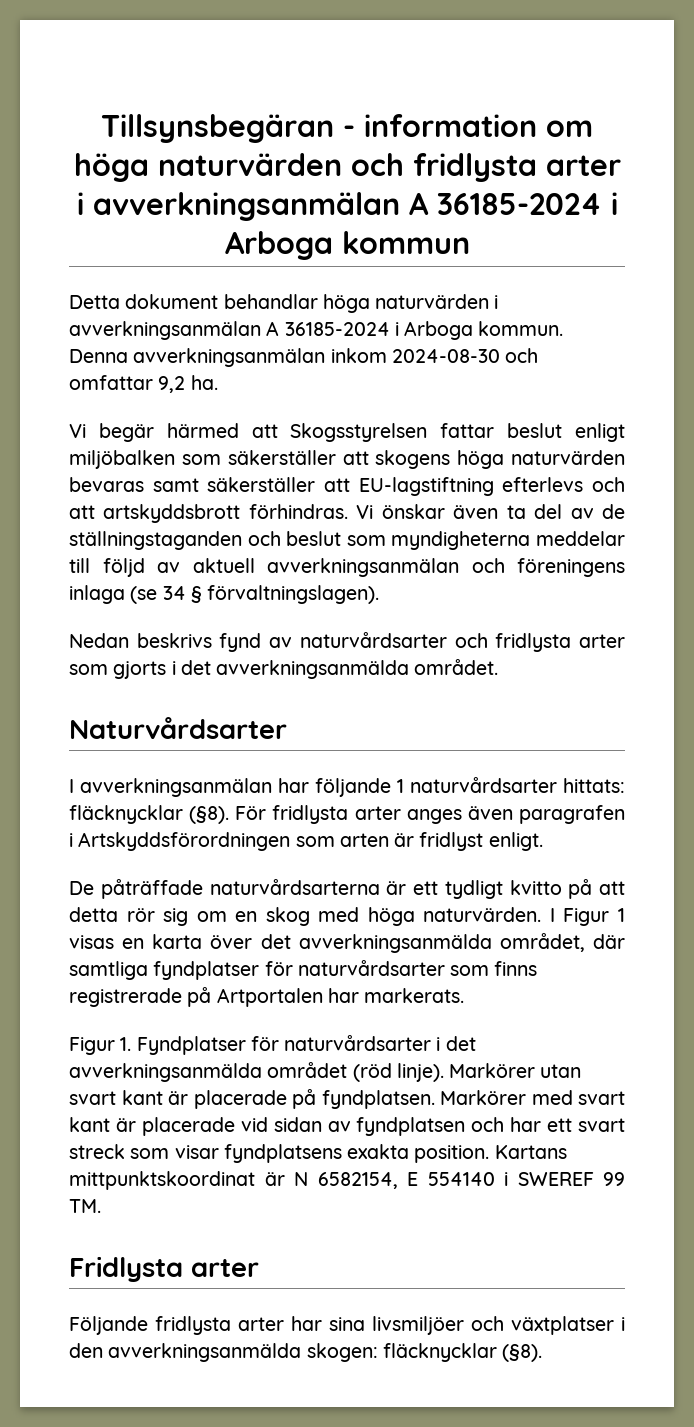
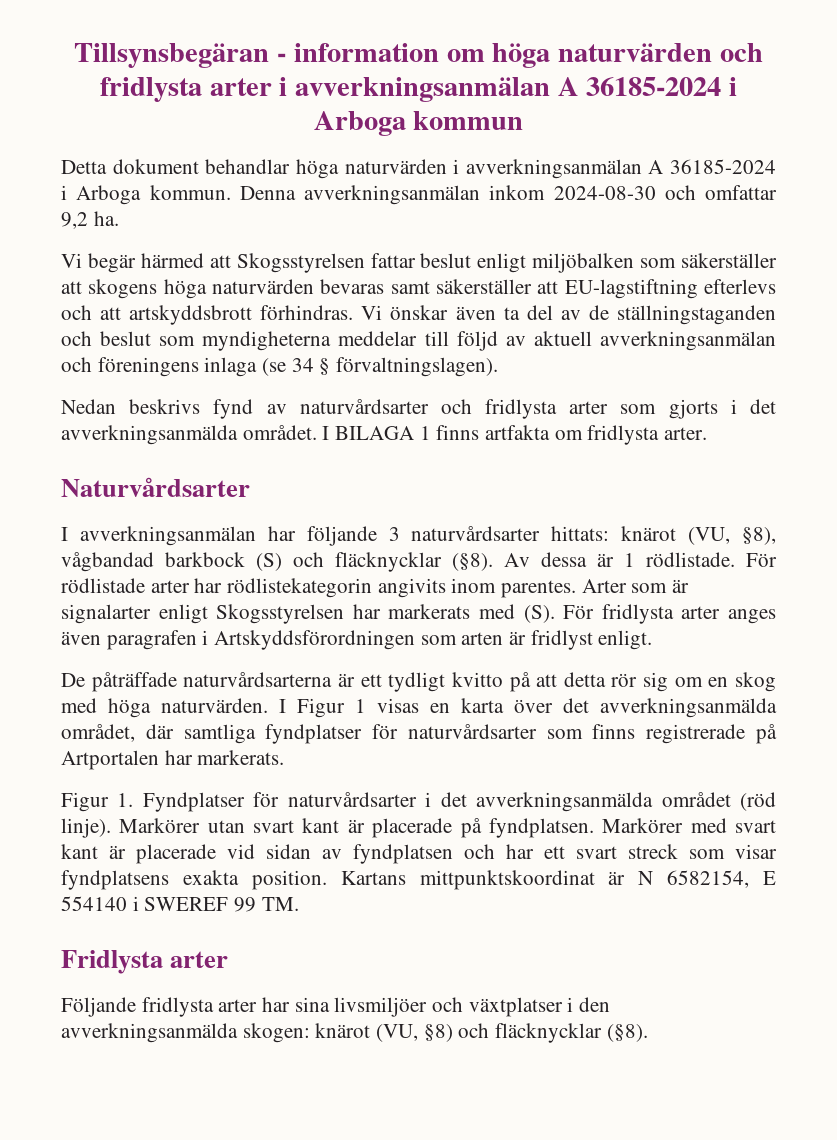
+ I BILAGA 1 finns artfakta om fridlysta arter.
- I avverkningsanmälan har följande 1 naturvårdsarter hittats: fläcknycklar (§8). För fridlysta arter anges även paragrafen i Artskyddsförordningen som arten är fridlyst enligt.
+ I avverkningsanmälan har följande 3 naturvårdsarter hittats: knärot (VU, §8), vågbandad barkbock (S) och fläcknycklar (§8). Av dessa är 1 rödlistade. För rödlistade arter har rödlistekategorin angivits inom parentes. Arter som är signalarter enligt Skogsstyrelsen har markerats med (S). För fridlysta arter anges även paragrafen i Artskyddsförordningen som arten är fridlyst enligt.
- Följande fridlysta arter har sina livsmiljöer och växtplatser i den avverkningsanmälda skogen: fläcknycklar (§8).
+ Följande fridlysta arter har sina livsmiljöer och växtplatser i den avverkningsanmälda skogen: knärot (VU, §8) och fläcknycklar (§8).

